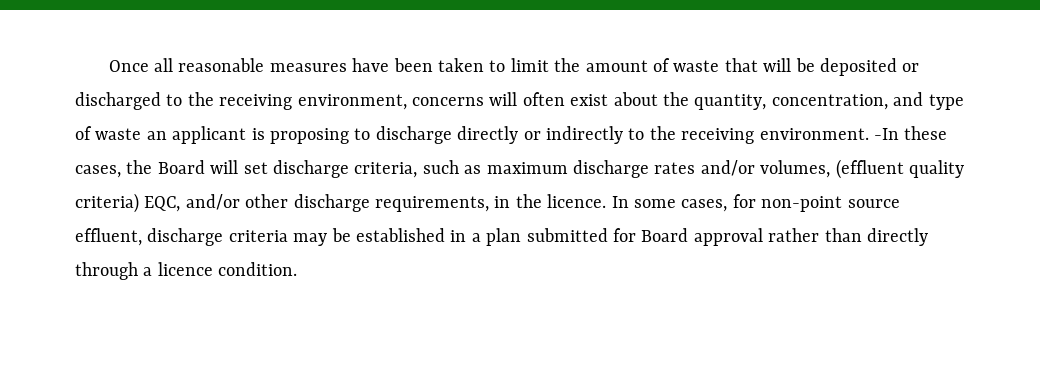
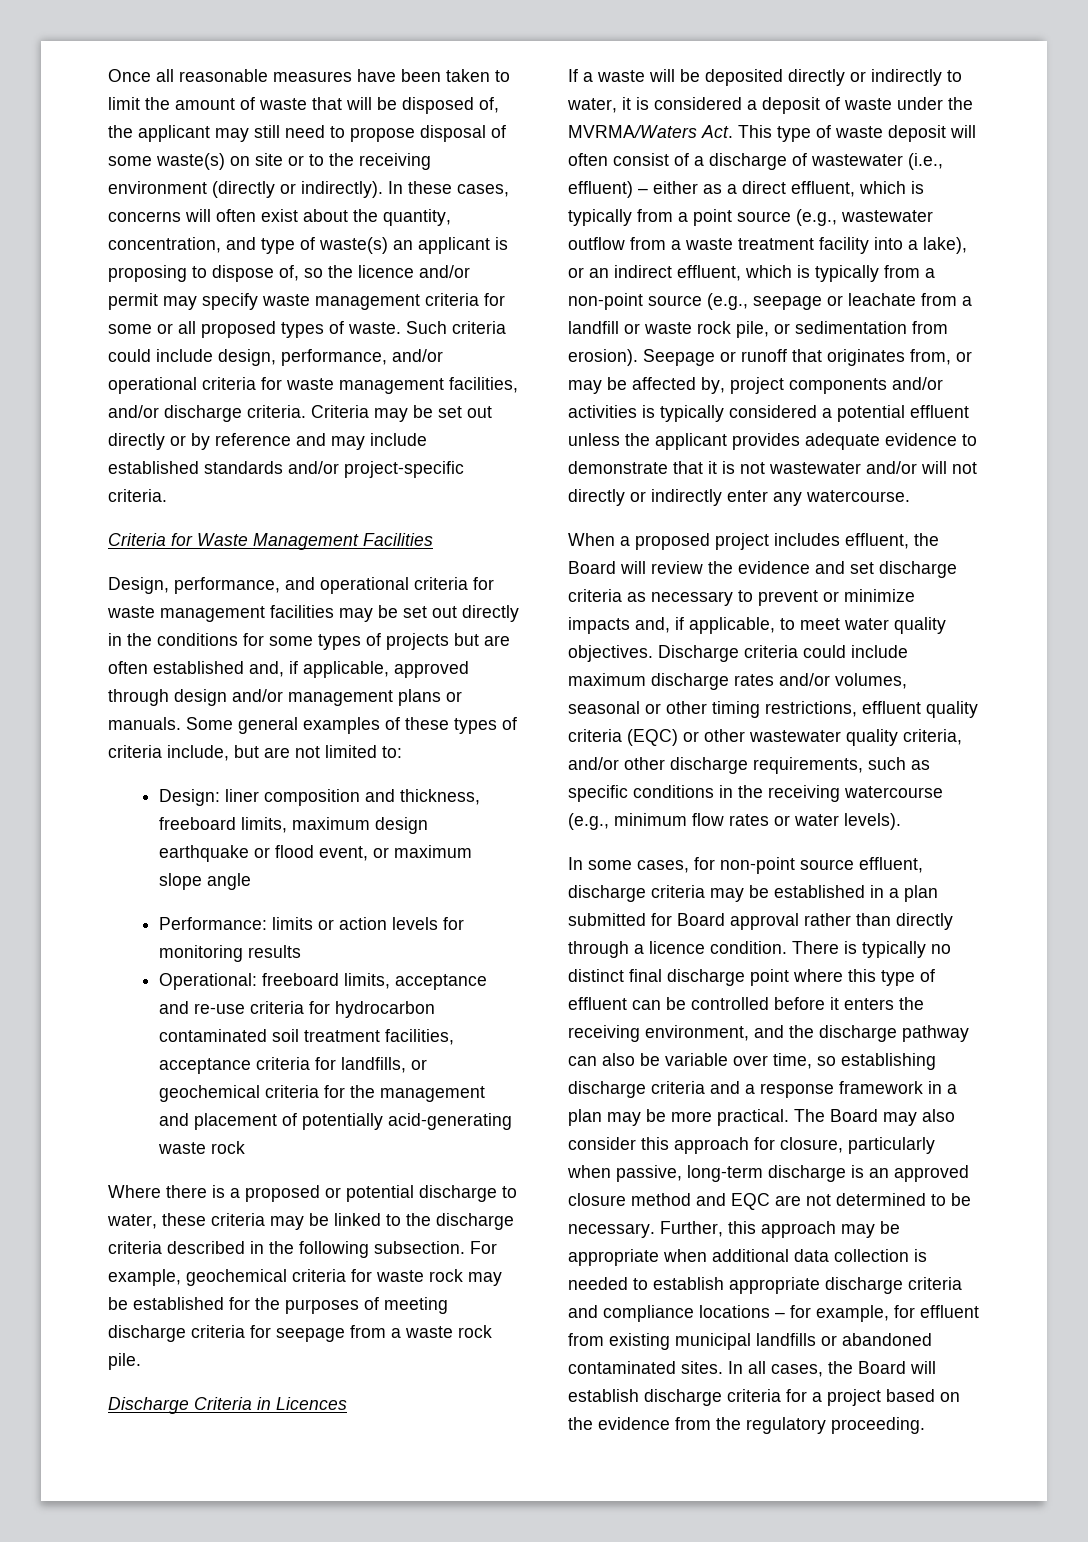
- Once all reasonable measures have been taken to limit the amount of waste that will be deposited or discharged to the receiving environment, concerns will often exist about the quantity, concentration, and type of waste an applicant is proposing to discharge directly or indirectly to the receiving environment. -In these cases, the Board will set discharge criteria, such as maximum discharge rates and/or volumes, (effluent quality criteria) EQC, and/or other discharge requirements, in the licence. In some cases, for non-point source effluent, discharge criteria may be established in a plan submitted for Board approval rather than directly through a licence condition.
+ Once all reasonable measures have been taken to limit the amount of waste that will be disposed of, the applicant may still need to propose disposal of some waste(s) on site or to the receiving environment (directly or indirectly). In these cases, concerns will often exist about the quantity, concentration, and type of waste(s) an applicant is proposing to dispose of, so the licence and/or permit may specify waste management criteria for some or all proposed types of waste. Such criteria could include design, performance, and/or operational criteria for waste management facilities, and/or discharge criteria. Criteria may be set out directly or by reference and may include established standards and/or project-specific criteria.
+ Criteria for Waste Management Facilities
+ Design, performance, and operational criteria for waste management facilities may be set out directly in the conditions for some types of projects but are often established and, if applicable, approved through design and/or management plans or manuals. Some general examples of these types of criteria include, but are not limited to:
+ Design: liner composition and thickness, freeboard limits, maximum design earthquake or flood event, or maximum slope angle
+ Performance: limits or action levels for monitoring results
+ Operational: freeboard limits, acceptance and re-use criteria for hydrocarbon contaminated soil treatment facilities, acceptance criteria for landfills, or geochemical criteria for the management and placement of potentially acid-generating waste rock
+ Where there is a proposed or potential discharge to water, these criteria may be linked to the discharge criteria described in the following subsection. For example, geochemical criteria for waste rock may be established for the purposes of meeting discharge criteria for seepage from a waste rock pile.
+ Discharge Criteria in Licences
+ If a waste will be deposited directly or indirectly to water, it is considered a deposit of waste under the MVRMA/Waters Act. This type of waste deposit will often consist of a discharge of wastewater (i.e., effluent) – either as a direct effluent, which is typically from a point source (e.g., wastewater outflow from a waste treatment facility into a lake), or an indirect effluent, which is typically from a non-point source (e.g., seepage or leachate from a landfill or waste rock pile, or sedimentation from erosion). Seepage or runoff that originates from, or may be affected by, project components and/or activities is typically considered a potential effluent unless the applicant provides adequate evidence to demonstrate that it is not wastewater and/or will not directly or indirectly enter any watercourse.
+ When a proposed project includes effluent, the Board will review the evidence and set discharge criteria as necessary to prevent or minimize impacts and, if applicable, to meet water quality objectives. Discharge criteria could include maximum discharge rates and/or volumes, seasonal or other timing restrictions, effluent quality criteria (EQC) or other wastewater quality criteria, and/or other discharge requirements, such as specific conditions in the receiving watercourse (e.g., minimum flow rates or water levels).
+ In some cases, for non-point source effluent, discharge criteria may be established in a plan submitted for Board approval rather than directly through a licence condition.
+ There is typically no distinct final discharge point where this type of effluent can be controlled before it enters the receiving environment, and the discharge pathway can also be variable over time, so establishing discharge criteria and a response framework in a plan may be more practical. The Board may also consider this approach for closure, particularly when passive, long-term discharge is an approved closure method and EQC are not determined to be necessary. Further, this approach may be appropriate when additional data collection is needed to establish appropriate discharge criteria and compliance locations – for example, for effluent from existing municipal landfills or abandoned contaminated sites. In all cases, the Board will establish discharge criteria for a project based on the evidence from the regulatory proceeding.

